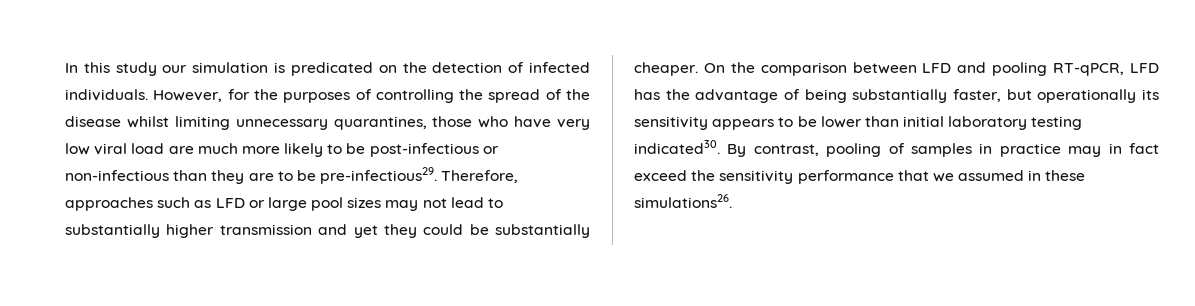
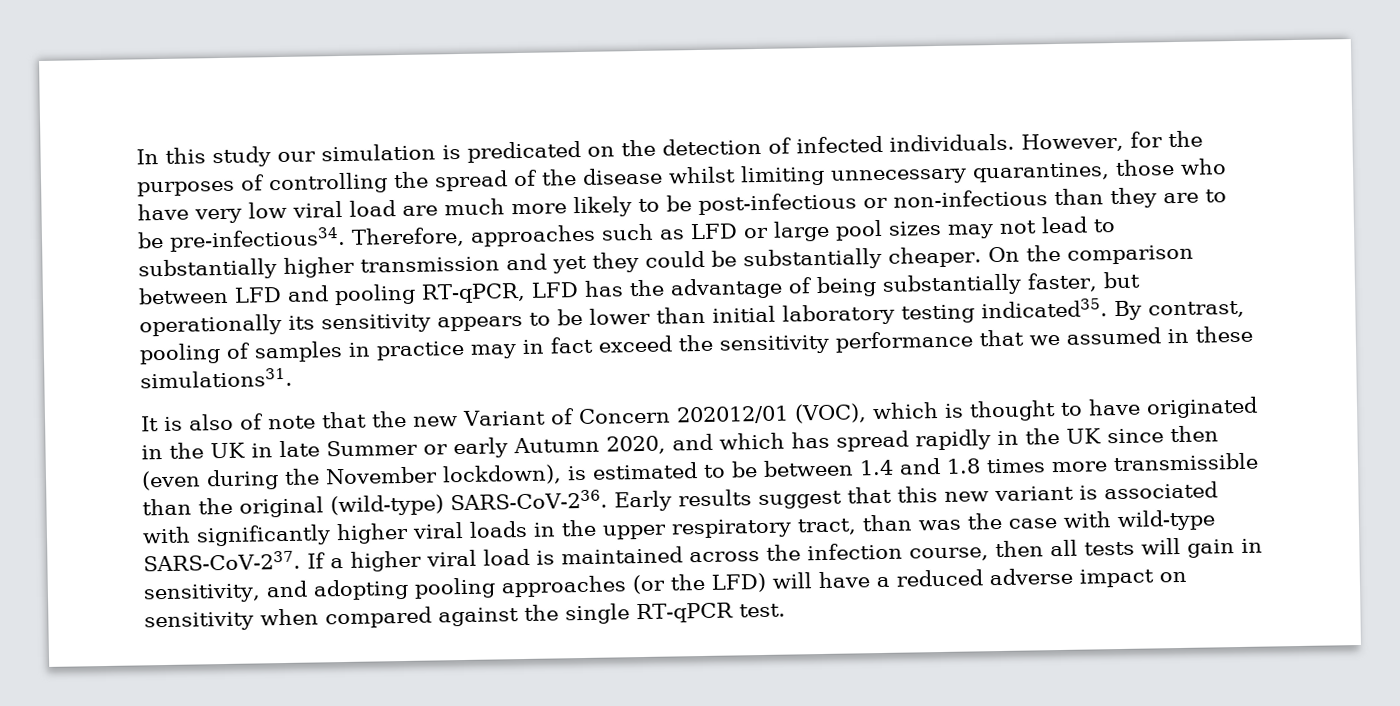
- However, for the purposes of controlling the spread of the disease whilst limiting unnecessary quarantines, those who have very low viral load are much more likely to be post-infectious or non-infectious than they are to be pre-infectious29.
+ However, for the purposes of controlling the spread of the disease whilst limiting unnecessary quarantines, those who have very low viral load are much more likely to be post-infectious or non-infectious than they are to be pre-infectious34.
- On the comparison between LFD and pooling RT-qPCR, LFD has the advantage of being substantially faster, but operationally its sensitivity appears to be lower than initial laboratory testing indicated30.
+ On the comparison between LFD and pooling RT-qPCR, LFD has the advantage of being substantially faster, but operationally its sensitivity appears to be lower than initial laboratory testing indicated35.
- By contrast, pooling of samples in practice may in fact exceed the sensitivity performance that we assumed in these simulations26.
+ By contrast, pooling of samples in practice may in fact exceed the sensitivity performance that we assumed in these simulations31.
+ It is also of note that the new Variant of Concern 202012/01 (VOC), which is thought to have originated in the UK in late Summer or early Autumn 2020, and which has spread rapidly in the UK since then (even during the November lockdown), is estimated to be between 1.4 and 1.8 times more transmissible than the original (wild-type) SARS-CoV-236. Early results suggest that this new variant is associated with significantly higher viral loads in the upper respiratory tract, than was the case with wild-type SARS-CoV-237. If a higher viral load is maintained across the infection course, then all tests will gain in sensitivity, and adopting pooling approaches (or the LFD) will have a reduced adverse impact on sensitivity when compared against the single RT-qPCR test.

